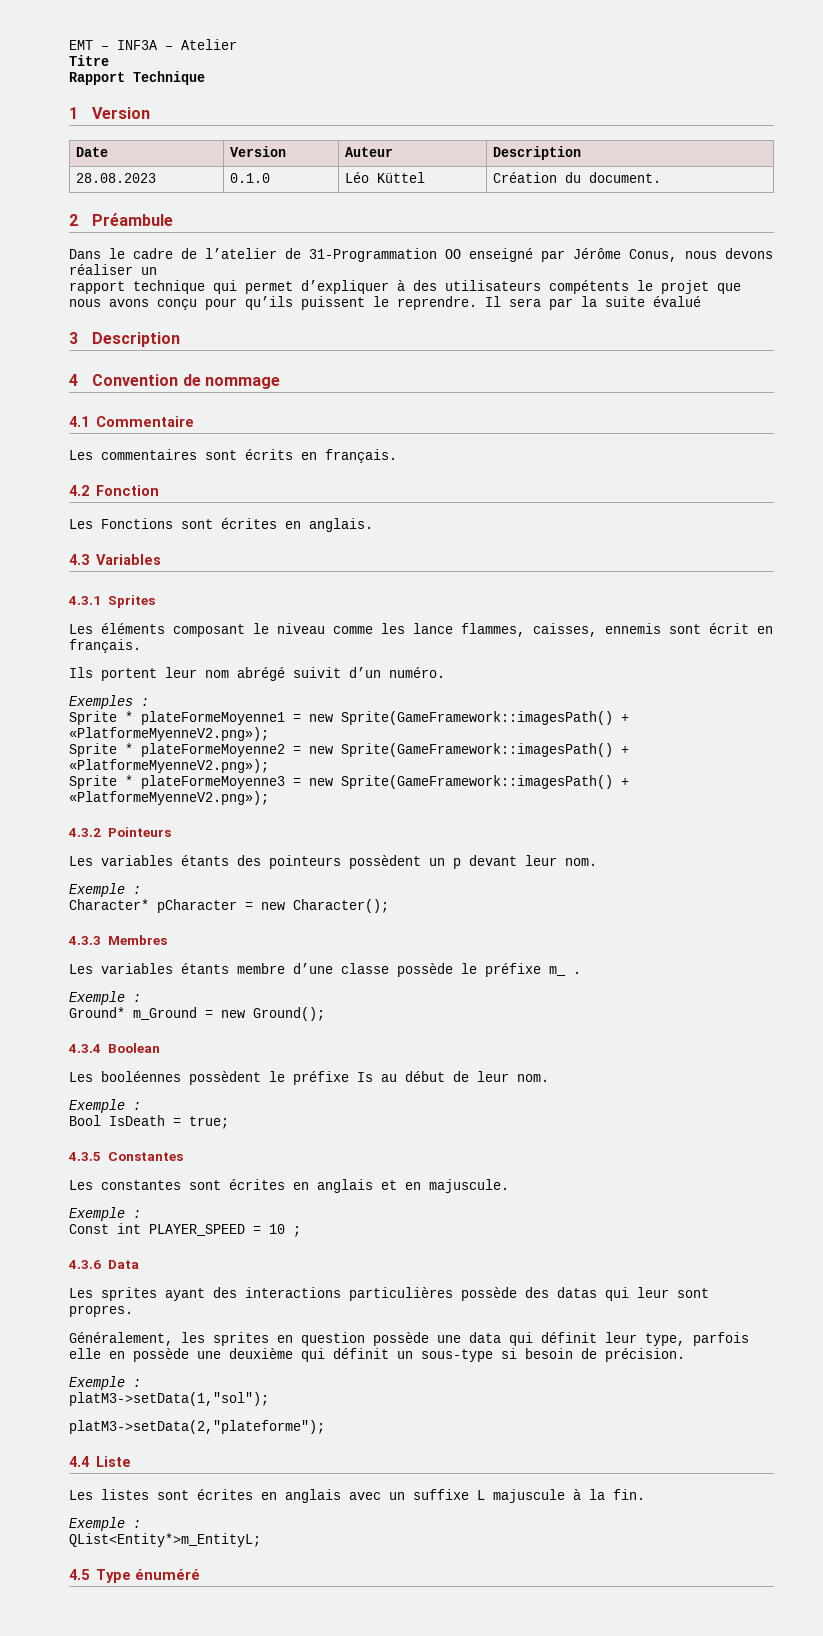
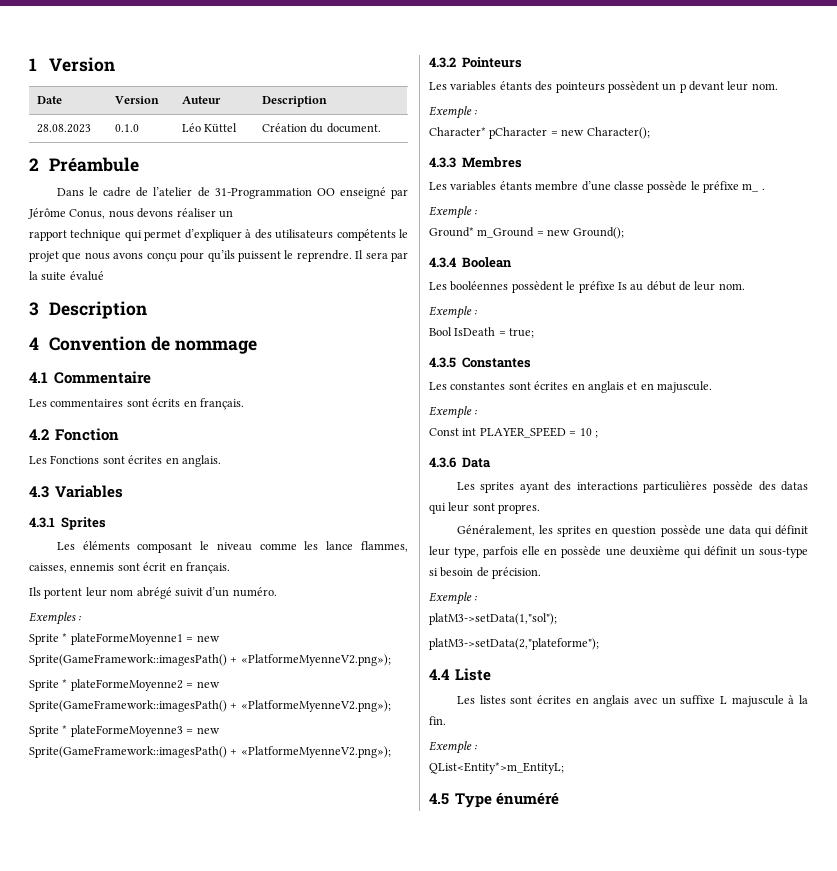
- EMT – INF3A – Atelier
- Titre
- Rapport Technique

